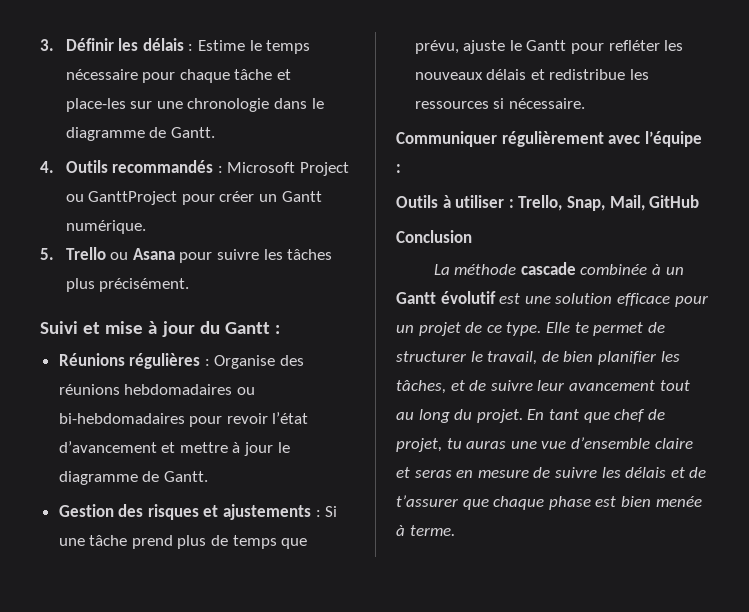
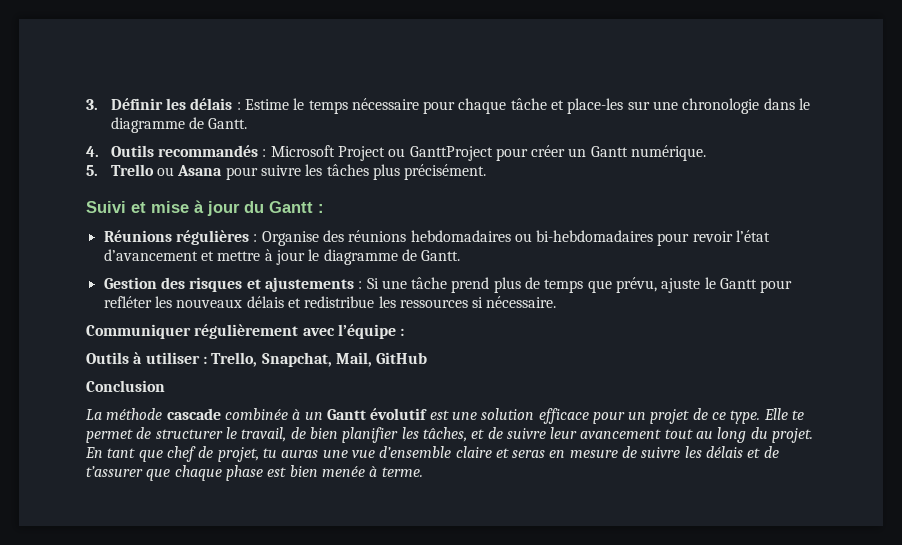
- Outils à utiliser : Trello, Snap, Mail, GitHub
+ Outils à utiliser : Trello, Snapchat, Mail, GitHub

